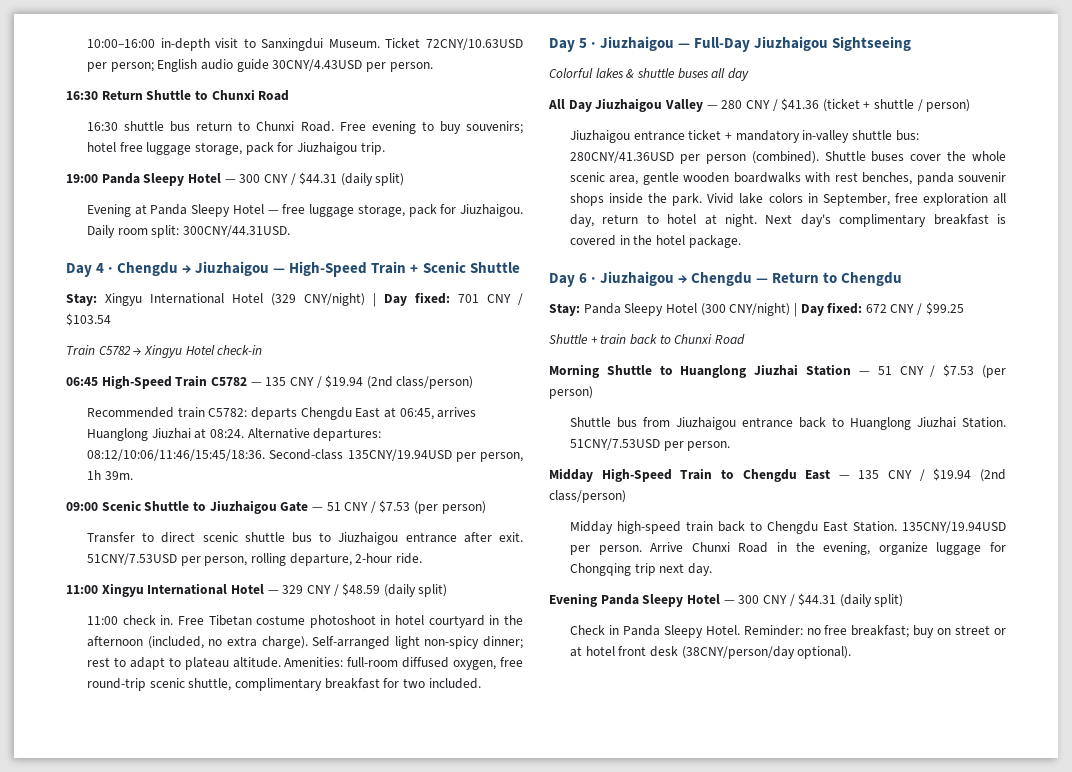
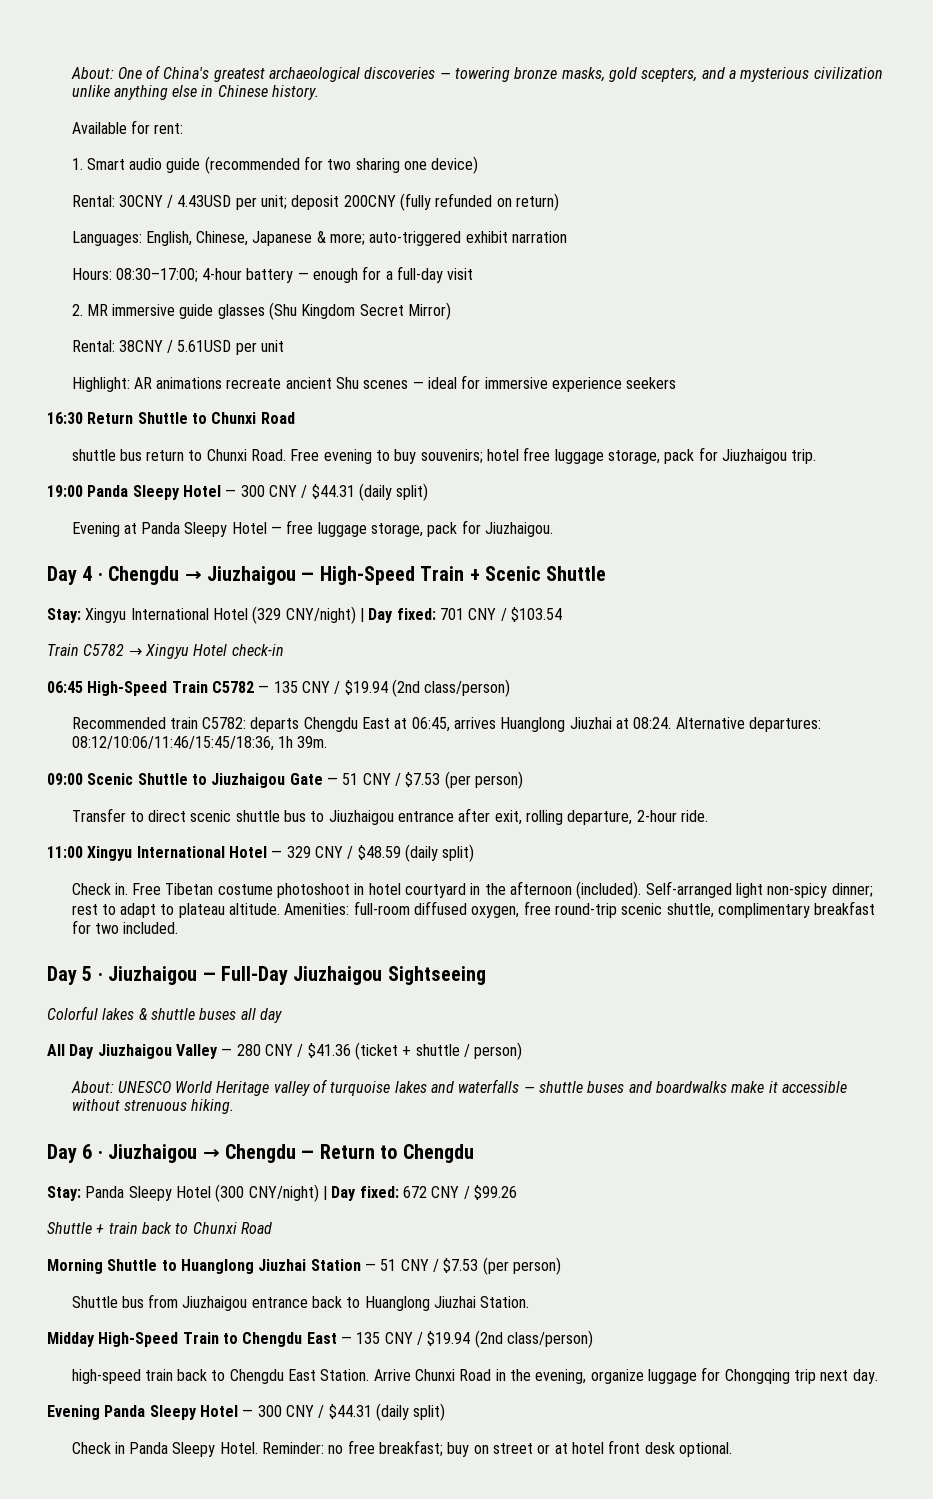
- 10:00–16:00 in-depth visit to Sanxingdui Museum. Ticket 72CNY/10.63USD per person; English audio guide 30CNY/4.43USD per person.
+ About: One of China's greatest archaeological discoveries — towering bronze masks, gold scepters, and a mysterious civilization unlike anything else in Chinese history.
+ Available for rent:
+ 1. Smart audio guide (recommended for two sharing one device)
+ Rental: 30CNY / 4.43USD per unit; deposit 200CNY (fully refunded on return)
+ Languages: English, Chinese, Japanese & more; auto-triggered exhibit narration
+ Hours: 08:30–17:00; 4-hour battery — enough for a full-day visit
+ 2. MR immersive guide glasses (Shu Kingdom Secret Mirror)
+ Rental: 38CNY / 5.61USD per unit
+ Highlight: AR animations recreate ancient Shu scenes — ideal for immersive experience seekers
- 16:30 shuttle bus return to Chunxi Road.
+ shuttle bus return to Chunxi Road.
- Daily room split: 300CNY/44.31USD.
- Alternative departures: 08:12/10:06/11:46/15:45/18:36. Second-class 135CNY/19.94USD per person, 1h 39m.
+ Alternative departures: 08:12/10:06/11:46/15:45/18:36, 1h 39m.
- Transfer to direct scenic shuttle bus to Jiuzhaigou entrance after exit. 51CNY/7.53USD per person, rolling departure, 2-hour ride.
+ Transfer to direct scenic shuttle bus to Jiuzhaigou entrance after exit, rolling departure, 2-hour ride.
- 11:00 check in.
+ Check in.
- Free Tibetan costume photoshoot in hotel courtyard in the afternoon (included, no extra charge).
+ Free Tibetan costume photoshoot in hotel courtyard in the afternoon (included).
- Jiuzhaigou entrance ticket + mandatory in-valley shuttle bus: 280CNY/41.36USD per person (combined). Shuttle buses cover the whole scenic area, gentle wooden boardwalks with rest benches, panda souvenir shops inside the park. Vivid lake colors in September, free exploration all day, return to hotel at night. Next day's complimentary breakfast is covered in the hotel package.
+ About: UNESCO World Heritage valley of turquoise lakes and waterfalls — shuttle buses and boardwalks make it accessible without strenuous hiking.
- Stay: Panda Sleepy Hotel (300 CNY/night) | Day fixed: 672 CNY / $99.25
+ Stay: Panda Sleepy Hotel (300 CNY/night) | Day fixed: 672 CNY / $99.26
- 51CNY/7.53USD per person.
- Midday high-speed train back to Chengdu East Station.
+ high-speed train back to Chengdu East Station.
- 135CNY/19.94USD per person.
- Reminder: no free breakfast; buy on street or at hotel front desk (38CNY/person/day optional).
+ Reminder: no free breakfast; buy on street or at hotel front desk optional.

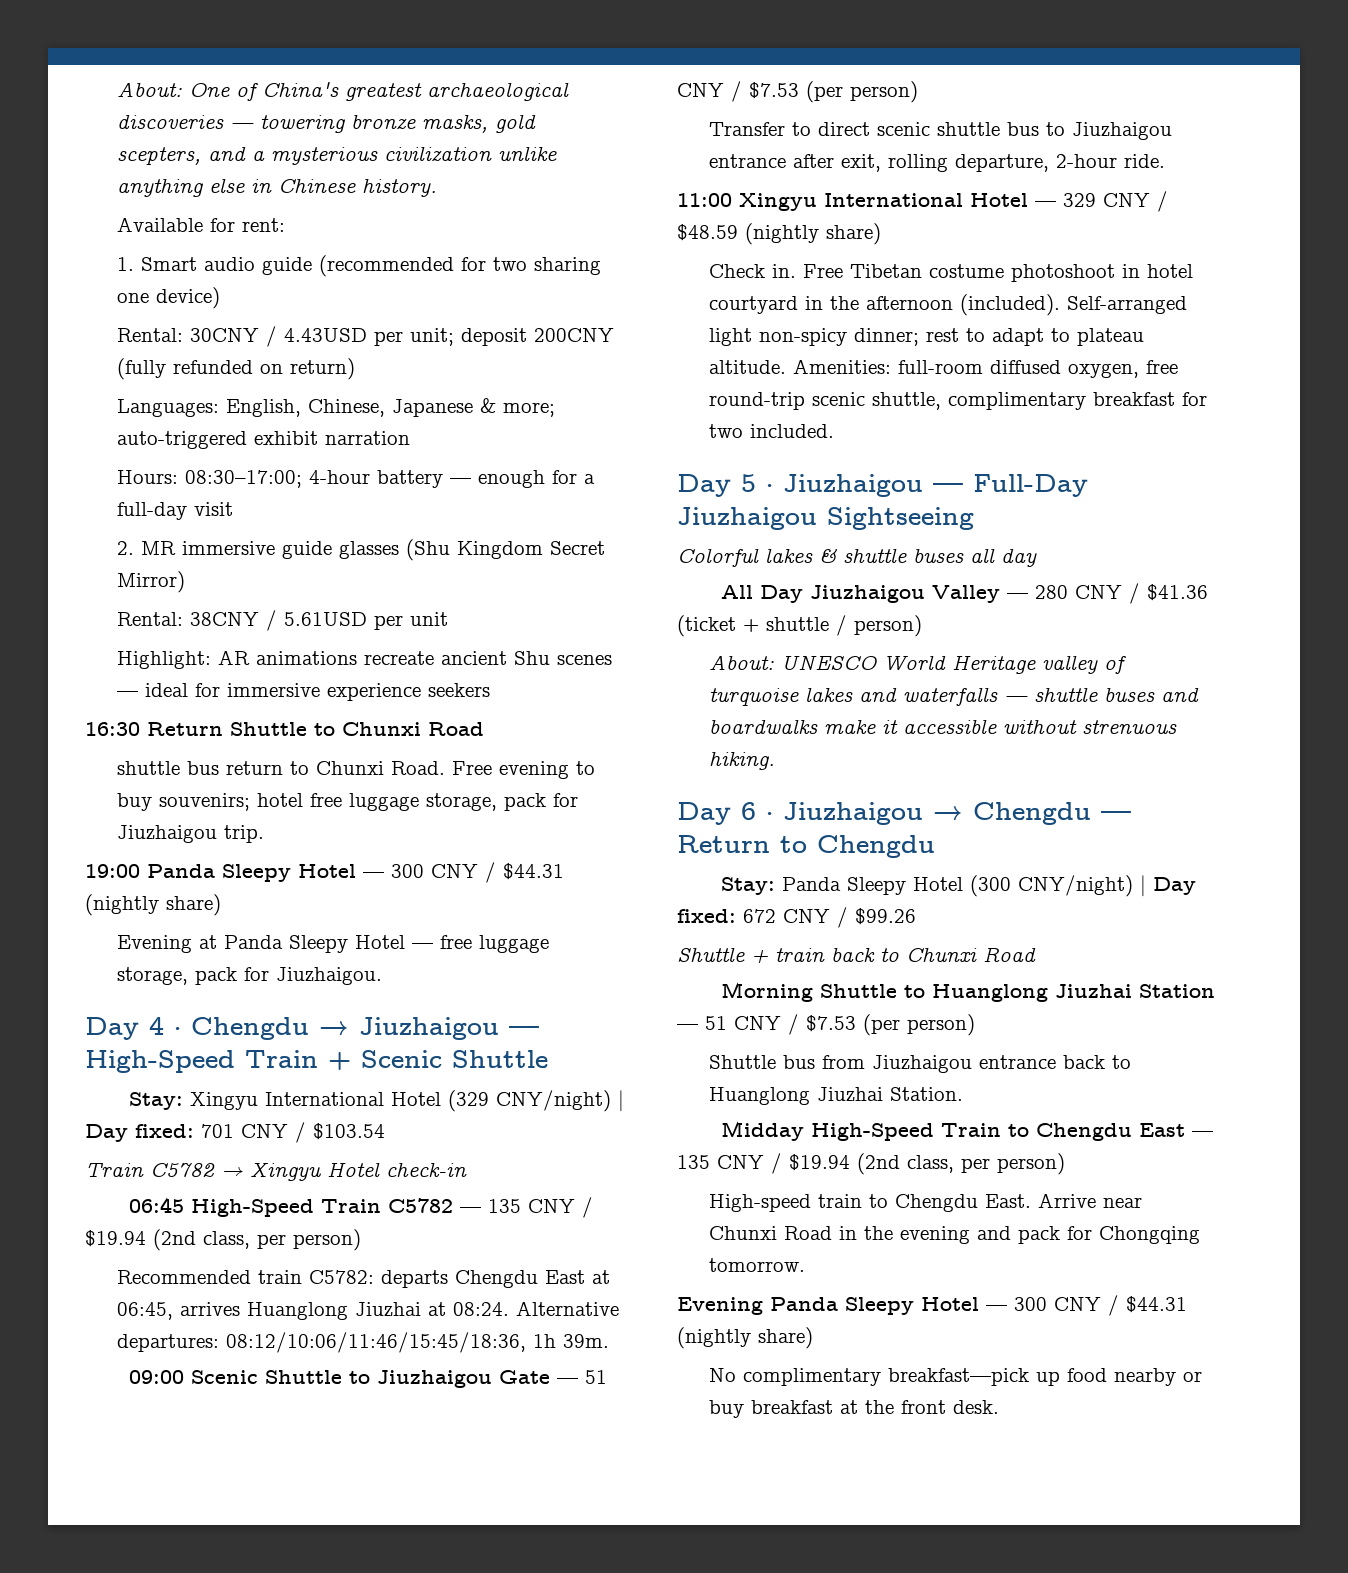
- 19:00 Panda Sleepy Hotel — 300 CNY / $44.31 (daily split)
+ 19:00 Panda Sleepy Hotel — 300 CNY / $44.31 (nightly share)
- 06:45 High-Speed Train C5782 — 135 CNY / $19.94 (2nd class/person)
+ 06:45 High-Speed Train C5782 — 135 CNY / $19.94 (2nd class, per person)
- 11:00 Xingyu International Hotel — 329 CNY / $48.59 (daily split)
+ 11:00 Xingyu International Hotel — 329 CNY / $48.59 (nightly share)
- Midday High-Speed Train to Chengdu East — 135 CNY / $19.94 (2nd class/person)
- high-speed train back to Chengdu East Station. Arrive Chunxi Road in the evening, organize luggage for Chongqing trip next day.
+ Midday High-Speed Train to Chengdu East — 135 CNY / $19.94 (2nd class, per person)
+ High-speed train to Chengdu East. Arrive near Chunxi Road in the evening and pack for Chongqing tomorrow.
- Evening Panda Sleepy Hotel — 300 CNY / $44.31 (daily split)
- Check in Panda Sleepy Hotel. Reminder: no free breakfast; buy on street or at hotel front desk optional.
+ Evening Panda Sleepy Hotel — 300 CNY / $44.31 (nightly share)
+ No complimentary breakfast—pick up food nearby or buy breakfast at the front desk.

